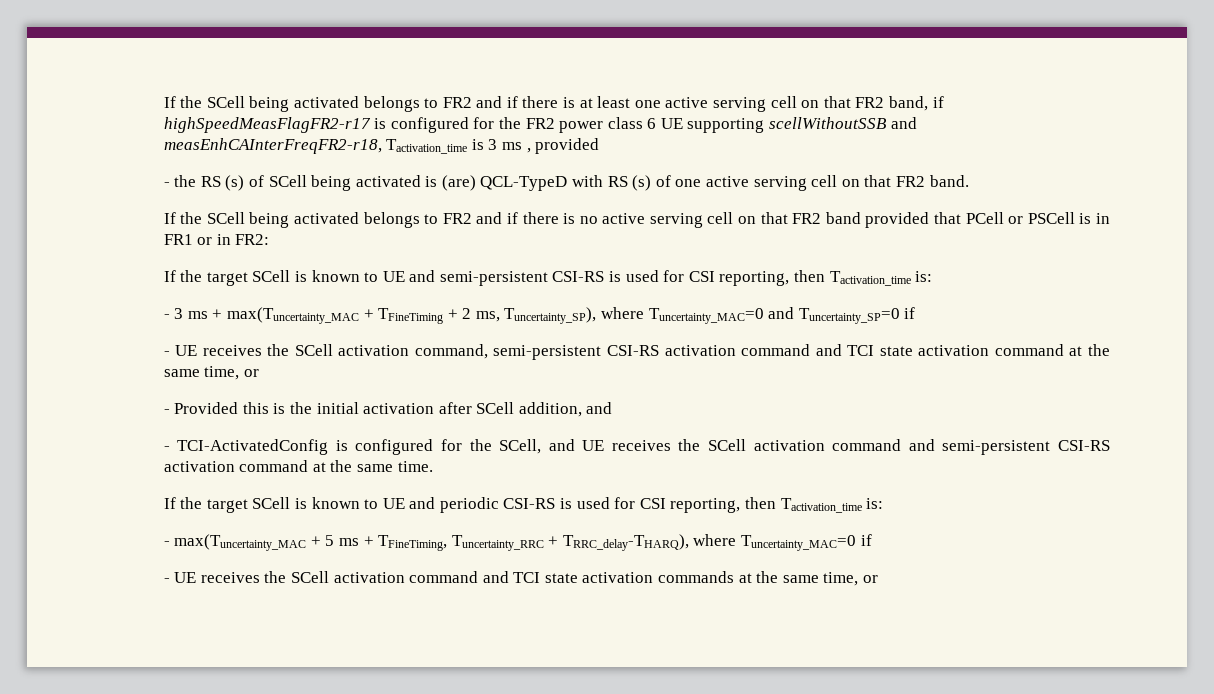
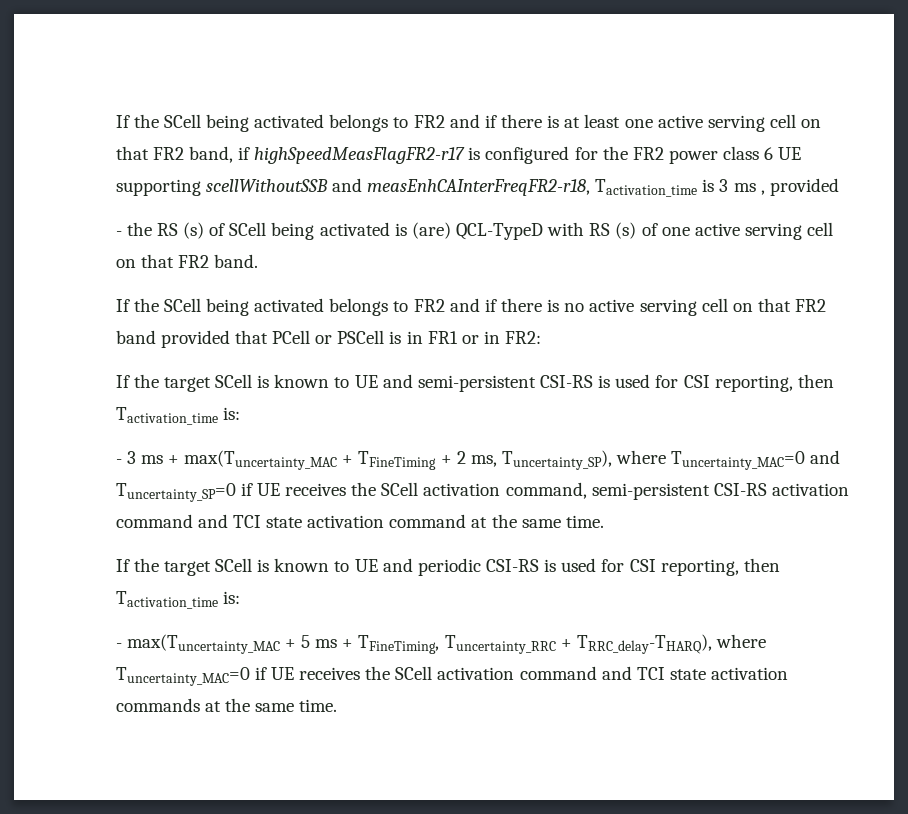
- - 3 ms + max(Tuncertainty_MAC + TFineTiming + 2 ms, Tuncertainty_SP), where Tuncertainty_MAC=0 and Tuncertainty_SP=0 if
- - UE receives the SCell activation command, semi-persistent CSI-RS activation command and TCI state activation command at the same time, or
- - Provided this is the initial activation after SCell addition, and
- - TCI-ActivatedConfig is configured for the SCell, and UE receives the SCell activation command and semi-persistent CSI-RS activation command at the same time.
+ - 3 ms + max(Tuncertainty_MAC + TFineTiming + 2 ms, Tuncertainty_SP), where Tuncertainty_MAC=0 and Tuncertainty_SP=0 if UE receives the SCell activation command, semi-persistent CSI-RS activation command and TCI state activation command at the same time.
- - max(Tuncertainty_MAC + 5 ms + TFineTiming, Tuncertainty_RRC + TRRC_delay-THARQ), where Tuncertainty_MAC=0 if
- - UE receives the SCell activation command and TCI state activation commands at the same time, or
+ - max(Tuncertainty_MAC + 5 ms + TFineTiming, Tuncertainty_RRC + TRRC_delay-THARQ), where Tuncertainty_MAC=0 if UE receives the SCell activation command and TCI state activation commands at the same time.

